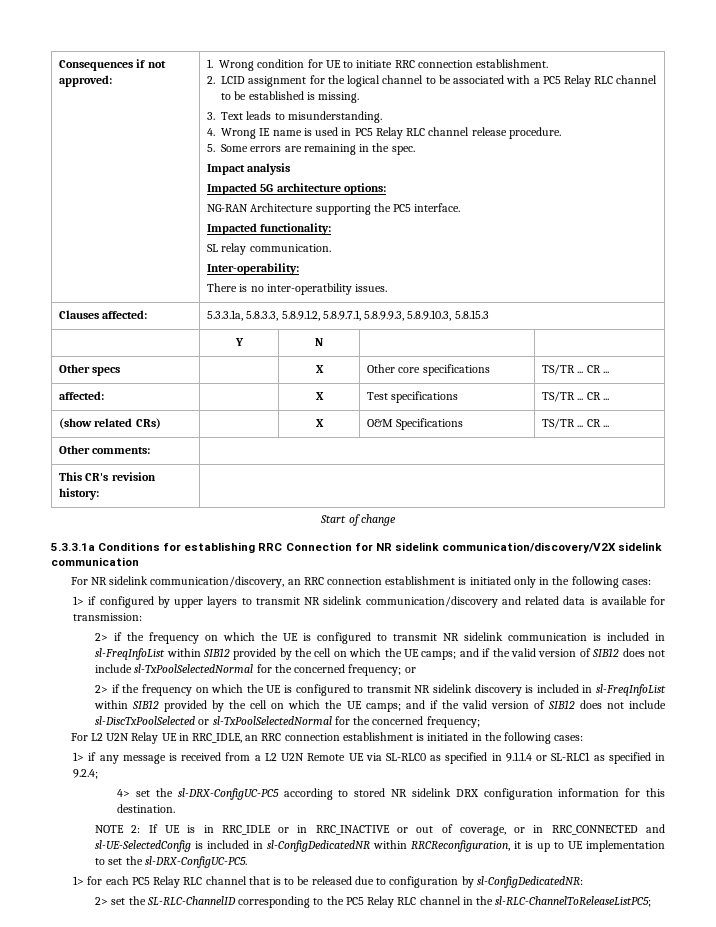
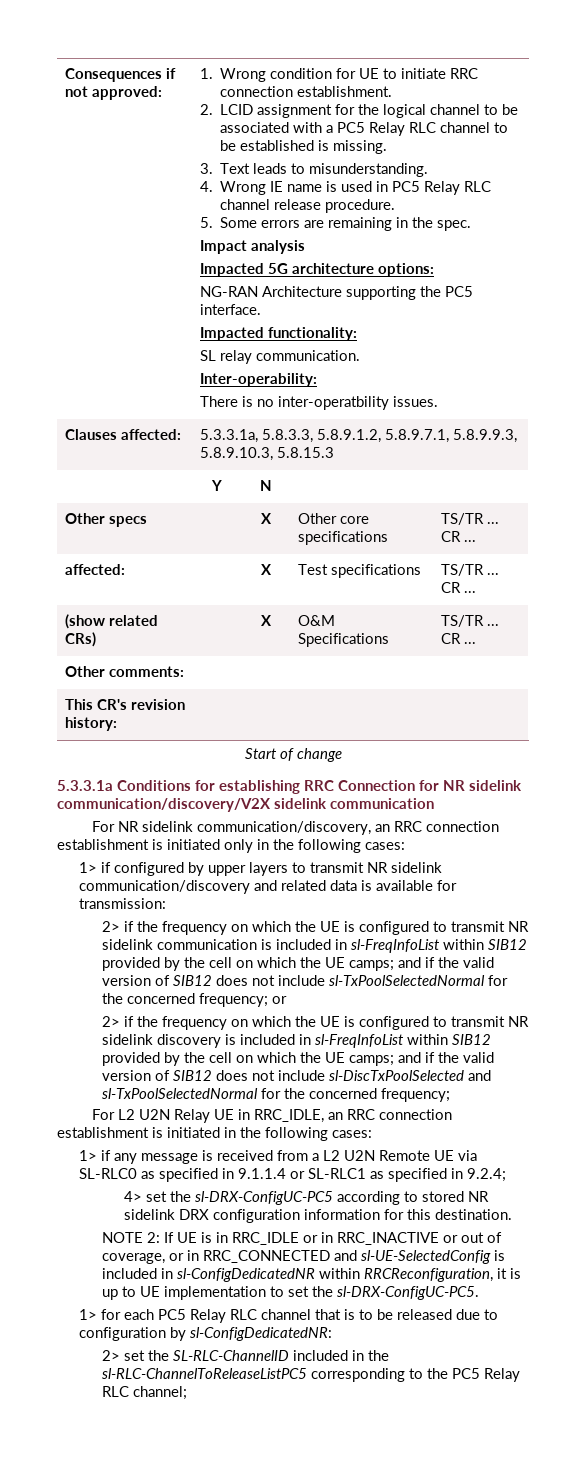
- 2> if the frequency on which the UE is configured to transmit NR sidelink discovery is included in sl-FreqInfoList within SIB12 provided by the cell on which the UE camps; and if the valid version of SIB12 does not include sl-DiscTxPoolSelected or sl-TxPoolSelectedNormal for the concerned frequency;
+ 2> if the frequency on which the UE is configured to transmit NR sidelink discovery is included in sl-FreqInfoList within SIB12 provided by the cell on which the UE camps; and if the valid version of SIB12 does not include sl-DiscTxPoolSelected and sl-TxPoolSelectedNormal for the concerned frequency;
- 2> set the SL-RLC-ChannelID corresponding to the PC5 Relay RLC channel in the sl-RLC-ChannelToReleaseListPC5;
+ 2> set the SL-RLC-ChannelID included in the sl-RLC-ChannelToReleaseListPC5 corresponding to the PC5 Relay RLC channel;

